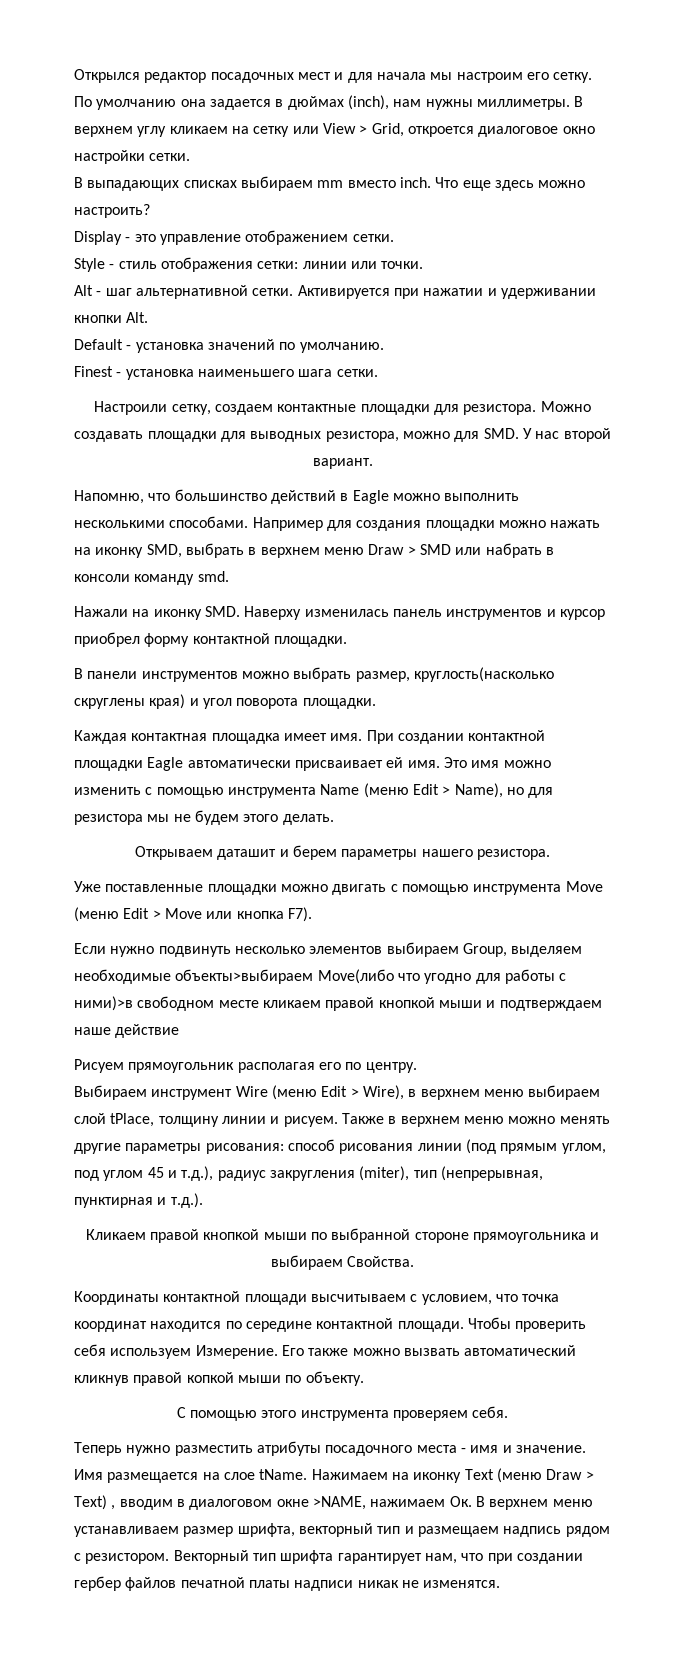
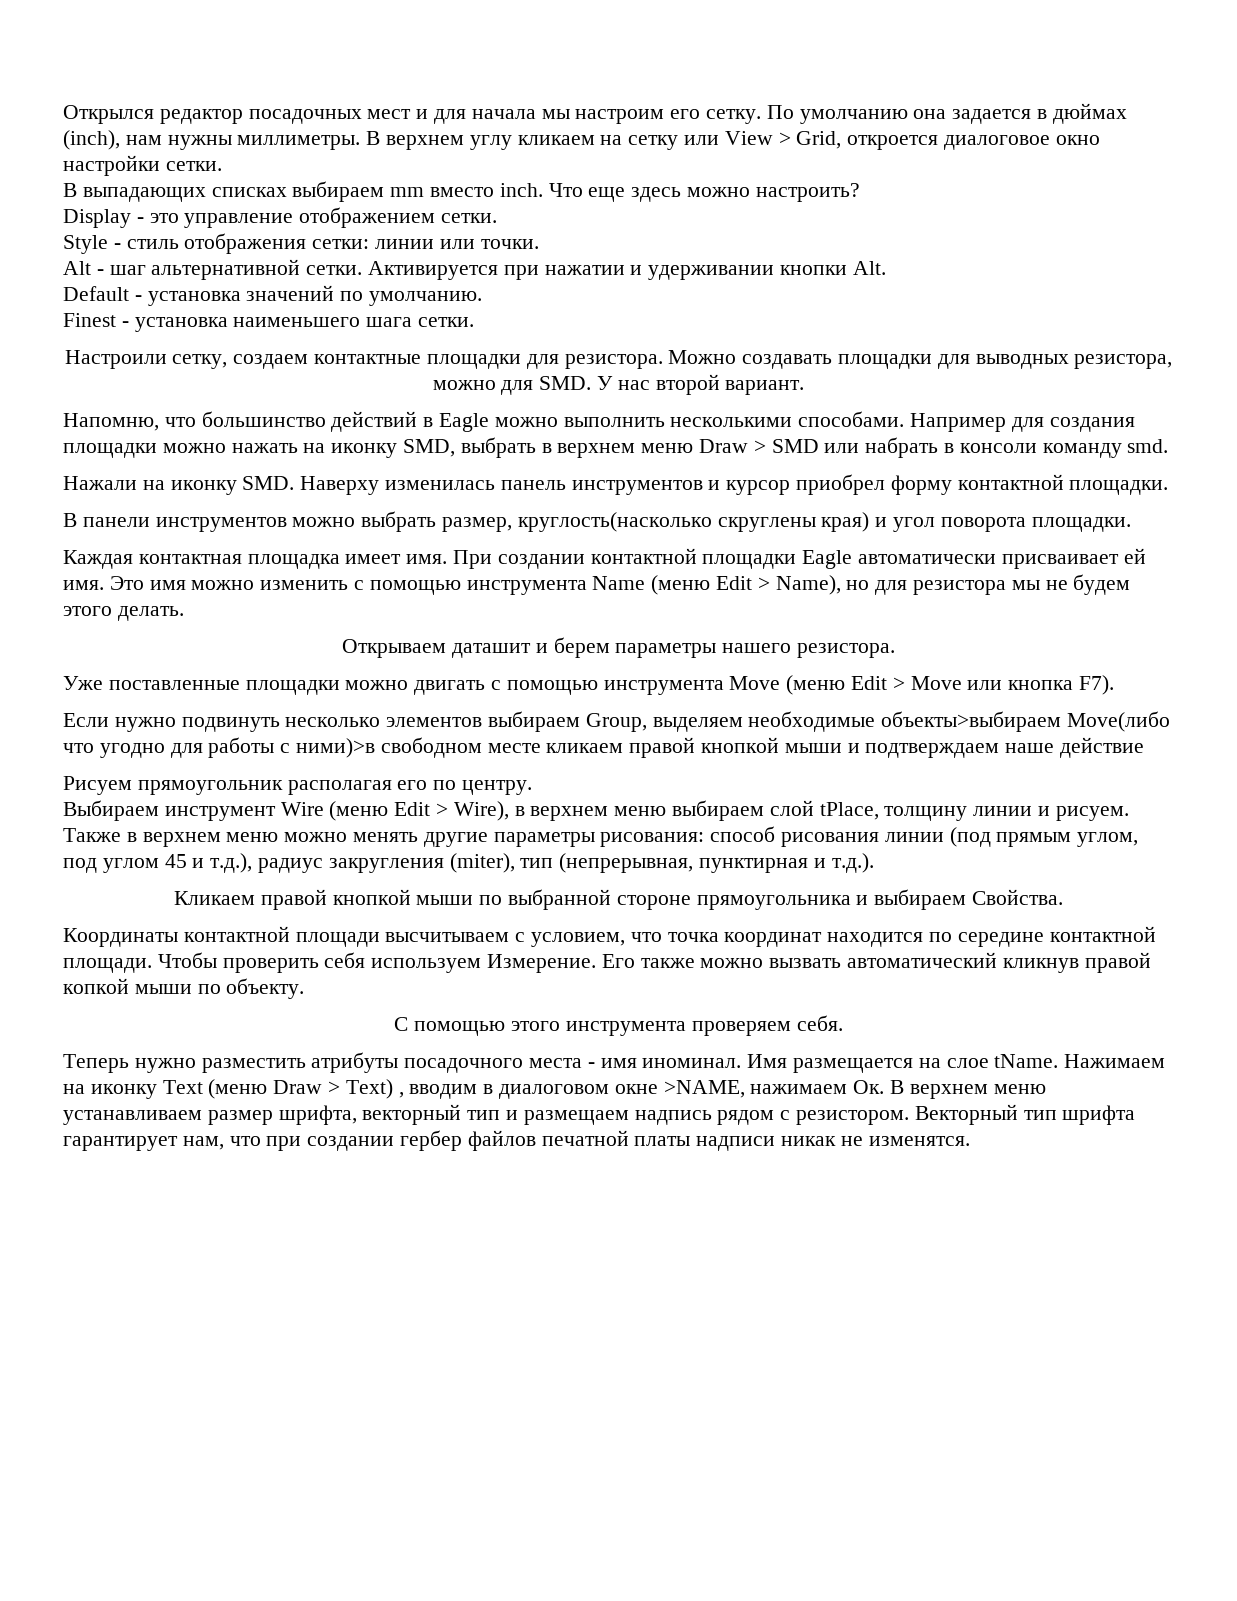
- Теперь нужно разместить атрибуты посадочного места - имя и значение.
+ Теперь нужно разместить атрибуты посадочного места - имя иноминал.

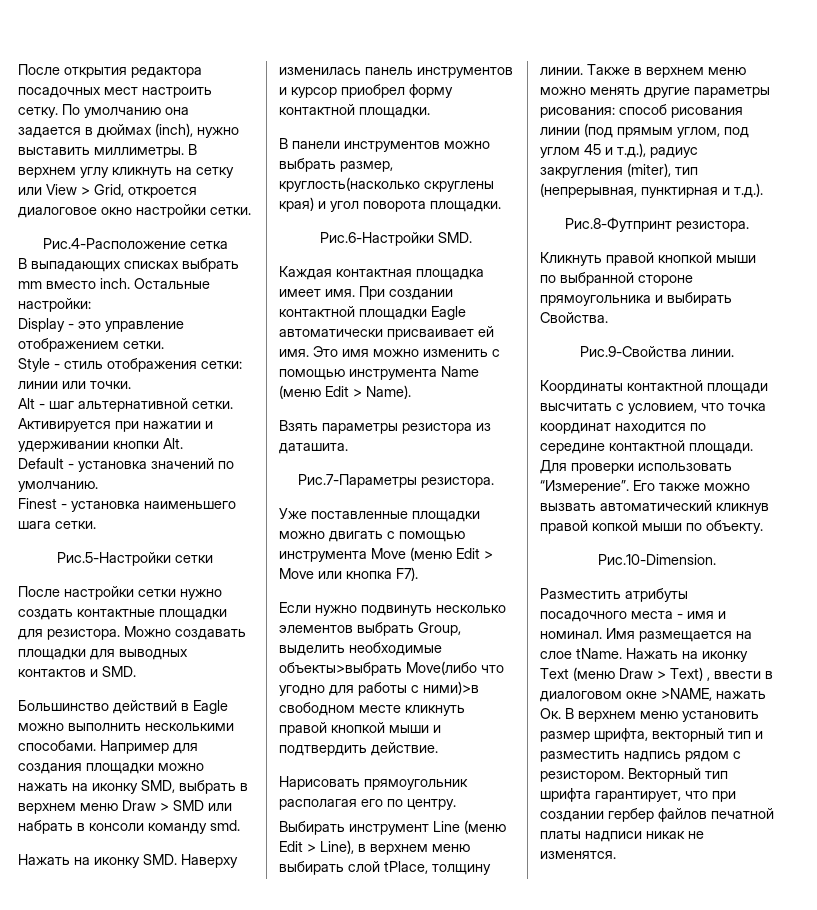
- Открылся редактор посадочных мест и для начала мы настроим его сетку.
+ После открытия редактора посадочных мест настроить сетку.
- По умолчанию она задается в дюймах (inch), нам нужны миллиметры.
+ По умолчанию она задается в дюймах (inch), нужно выставить миллиметры.
- В верхнем углу кликаем на сетку или View > Grid, откроется диалоговое окно настройки сетки.
+ В верхнем углу кликнуть на сетку или View > Grid, откроется диалоговое окно настройки сетки.
+ Рис.4-Расположение сетка
- В выпадающих списках выбираем mm вместо inch.
+ В выпадающих списках выбрать mm вместо inch.
- Что еще здесь можно настроить?
+ Остальные настройки:
- Настроили сетку, создаем контактные площадки для резистора.
+ Рис.5-Настройки сетки
+ После настройки сетки нужно создать контактные площадки для резистора.
- Можно создавать площадки для выводных резистора, можно для SMD. У нас второй вариант.
- Напомню, что большинство действий в Eagle можно выполнить несколькими способами.
+ Можно создавать площадки для выводных контактов и SMD.
+ Большинство действий в Eagle можно выполнить несколькими способами.
- Нажали на иконку SMD. Наверху изменилась панель инструментов и курсор приобрел форму контактной площадки.
+ Нажать на иконку SMD. Наверху изменилась панель инструментов и курсор приобрел форму контактной площадки.
+ Рис.6-Настройки SMD.
- Это имя можно изменить с помощью инструмента Name (меню Edit > Name), но для резистора мы не будем этого делать.
- Открываем даташит и берем параметры нашего резистора.
+ Это имя можно изменить с помощью инструмента Name (меню Edit > Name).
+ Взять параметры резистора из даташита.
+ Рис.7-Параметры резистора.
- Если нужно подвинуть несколько элементов выбираем Group, выделяем необходимые объекты>выбираем Move(либо что угодно для работы с ними)>в свободном месте кликаем правой кнопкой мыши и подтверждаем наше действие
- Рисуем прямоугольник располагая его по центру.
+ Если нужно подвинуть несколько элементов выбрать Group, выделить необходимые объекты>выбрать Move(либо что угодно для работы с ними)>в свободном месте кликнуть правой кнопкой мыши и подтвердить действие.
+ Нарисовать прямоугольник располагая его по центру.
- Выбираем инструмент Wire (меню Edit > Wire), в верхнем меню выбираем слой tPlace, толщину линии и рисуем.
+ Выбирать инструмент Line (меню Edit > Line), в верхнем меню выбирать слой tPlace, толщину линии.
- Кликаем правой кнопкой мыши по выбранной стороне прямоугольника и выбираем Свойства.
+ Рис.8-Футпринт резистора.
+ Кликнуть правой кнопкой мыши по выбранной стороне прямоугольника и выбирать Свойства.
+ Рис.9-Свойства линии.
- Координаты контактной площади высчитываем с условием, что точка координат находится по середине контактной площади.
+ Координаты контактной площади высчитать с условием, что точка координат находится по середине контактной площади.
- Чтобы проверить себя используем Измерение.
+ Для проверки использовать “Измерение”.
- С помощью этого инструмента проверяем себя.
- Теперь нужно разместить атрибуты посадочного места - имя иноминал.
+ Рис.10-Dimension.
+ Разместить атрибуты посадочного места - имя и номинал.
- Нажимаем на иконку Text (меню Draw > Text) , вводим в диалоговом окне >NAME, нажимаем Ок. В верхнем меню устанавливаем размер шрифта, векторный тип и размещаем надпись рядом с резистором.
+ Нажать на иконку Text (меню Draw > Text) , ввести в диалоговом окне >NAME, нажать Ок. В верхнем меню установить размер шрифта, векторный тип и разместить надпись рядом с резистором.
- Векторный тип шрифта гарантирует нам, что при создании гербер файлов печатной платы надписи никак не изменятся.
+ Векторный тип шрифта гарантирует, что при создании гербер файлов печатной платы надписи никак не изменятся.

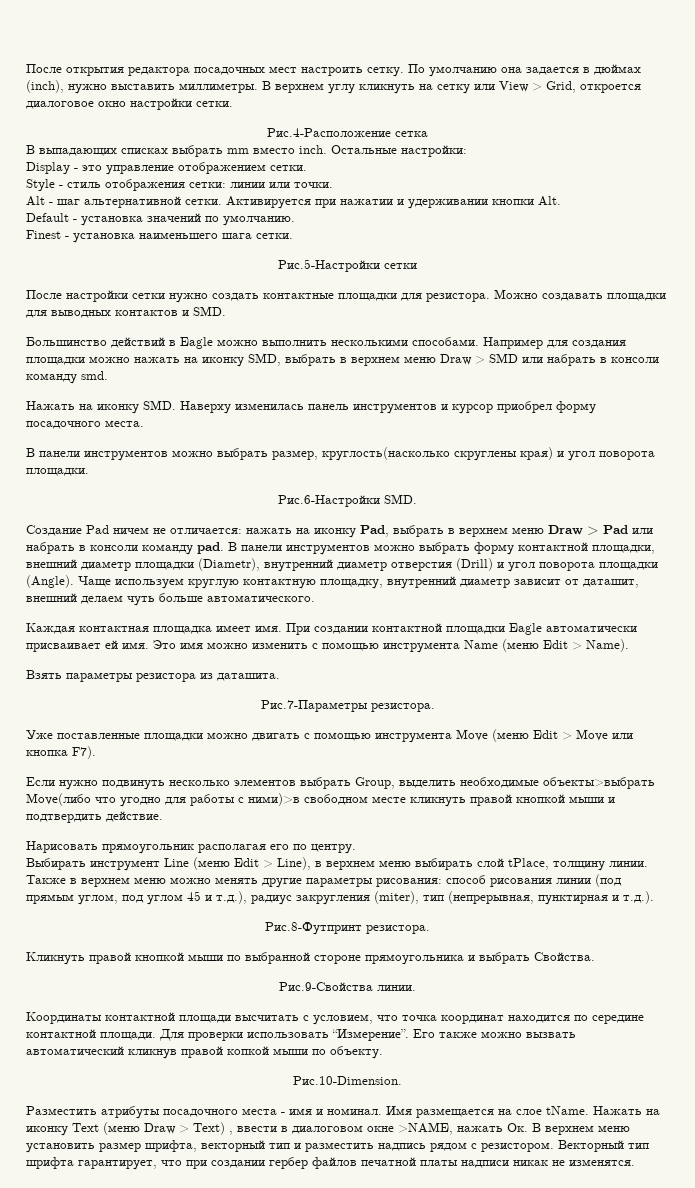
- Нажать на иконку SMD. Наверху изменилась панель инструментов и курсор приобрел форму контактной площадки.
+ Нажать на иконку SMD. Наверху изменилась панель инструментов и курсор приобрел форму посадочного места.
+ Создание Pad ничем не отличается: нажать на иконку Pad, выбрать в верхнем меню Draw > Pad или набрать в консоли команду pad. В панели инструментов можно выбрать форму контактной площадки, внешний диаметр площадки (Diametr), внутренний диаметр отверстия (Drill) и угол поворота площадки (Angle). Чаще используем круглую контактную площадку, внутренний диаметр зависит от даташит, внешний делаем чуть больше автоматического.
- Кликнуть правой кнопкой мыши по выбранной стороне прямоугольника и выбирать Свойства.
+ Кликнуть правой кнопкой мыши по выбранной стороне прямоугольника и выбрать Свойства.

